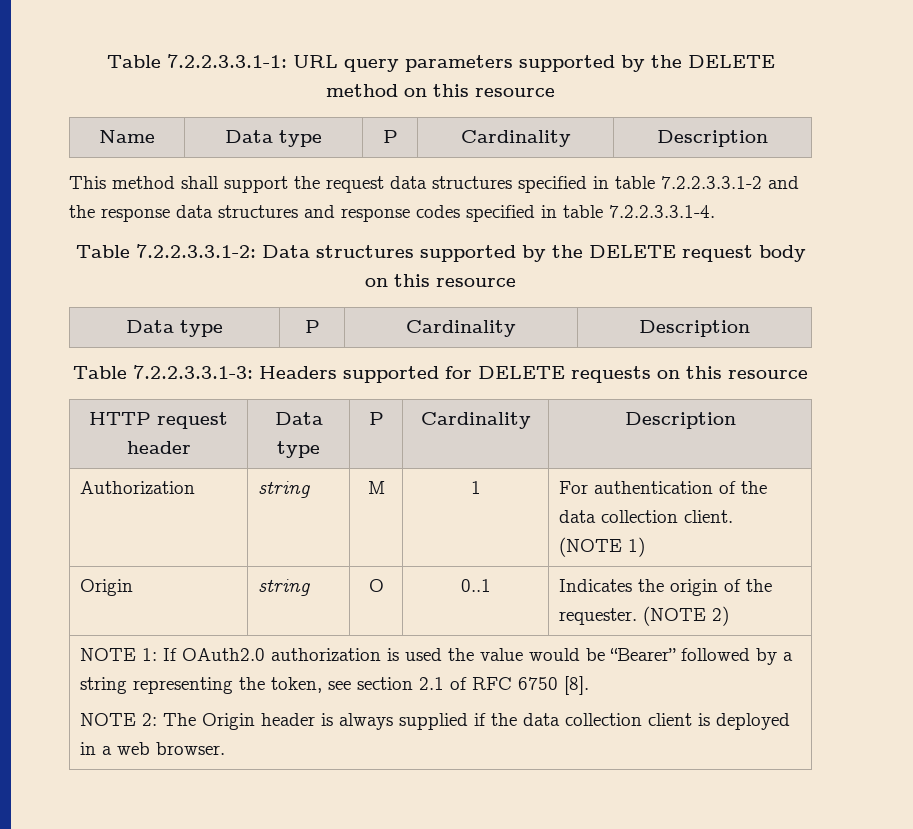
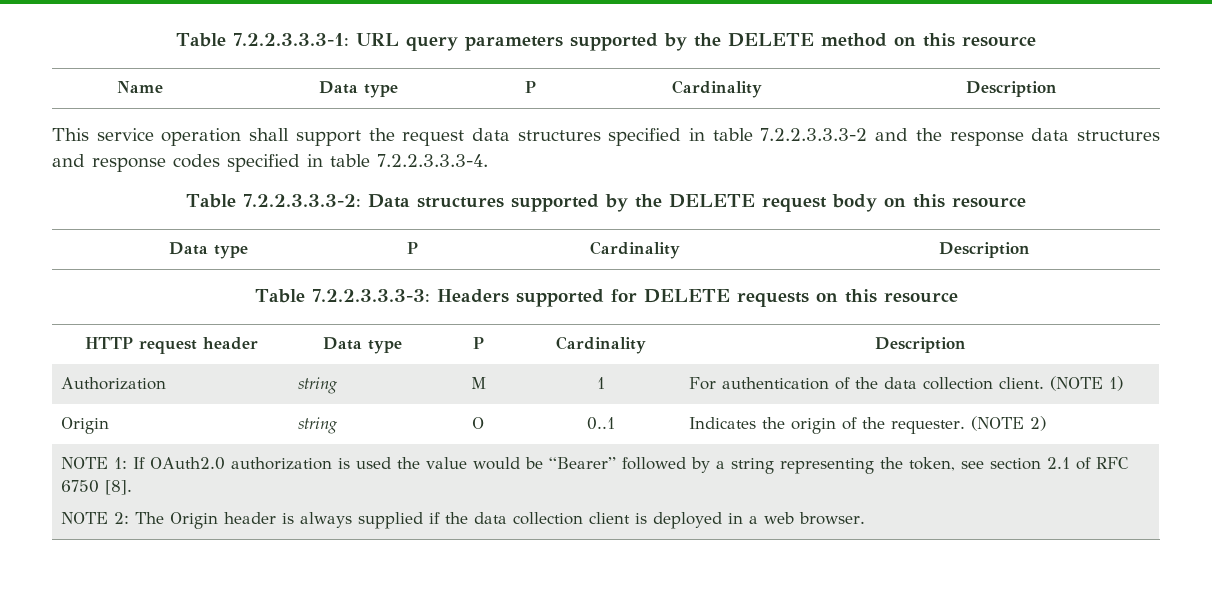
- Table 7.2.2.3.3.1-1: URL query parameters supported by the DELETE method on this resource
+ Table 7.2.2.3.3.3-1: URL query parameters supported by the DELETE method on this resource
- This method shall support the request data structures specified in table 7.2.2.3.3.1-2 and the response data structures and response codes specified in table 7.2.2.3.3.1-4.
- Table 7.2.2.3.3.1-2: Data structures supported by the DELETE request body on this resource
+ This service operation shall support the request data structures specified in table 7.2.2.3.3.3-2 and the response data structures and response codes specified in table 7.2.2.3.3.3-4.
+ Table 7.2.2.3.3.3-2: Data structures supported by the DELETE request body on this resource
- Table 7.2.2.3.3.1-3: Headers supported for DELETE requests on this resource
+ Table 7.2.2.3.3.3-3: Headers supported for DELETE requests on this resource

